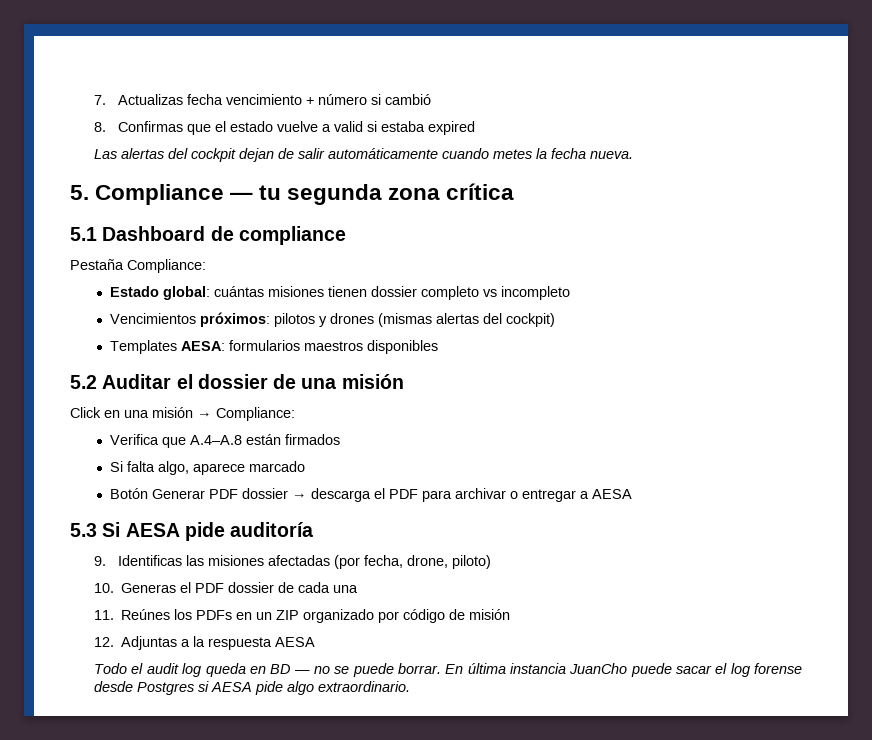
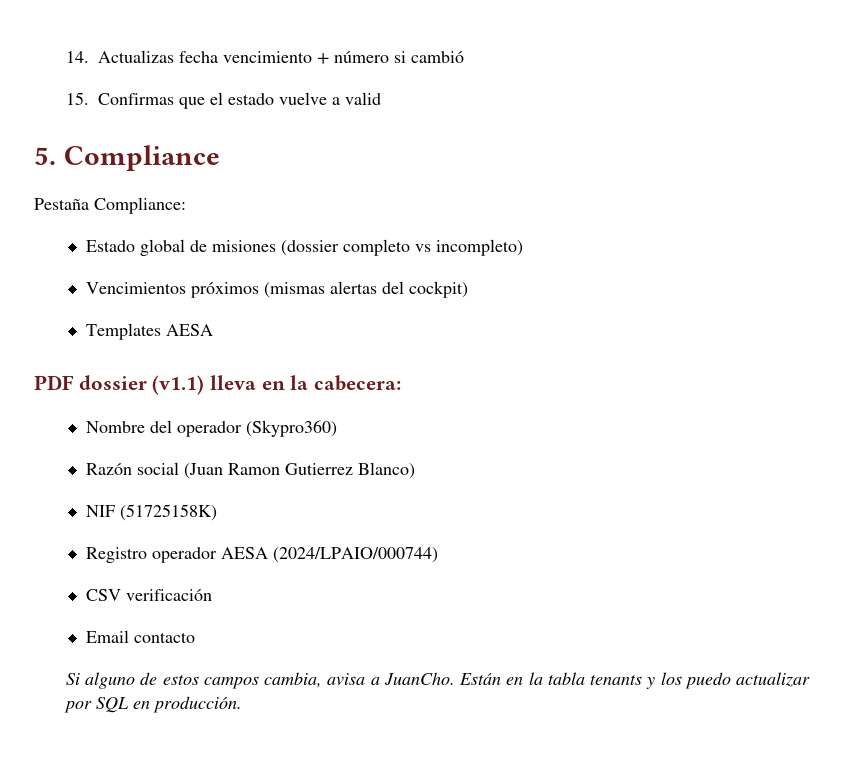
- 7. Actualizas fecha vencimiento + número si cambió
+ 14. Actualizas fecha vencimiento + número si cambió
- 8. Confirmas que el estado vuelve a valid si estaba expired
- Las alertas del cockpit dejan de salir automáticamente cuando metes la fecha nueva.
- 5. Compliance — tu segunda zona crítica
- 5.1 Dashboard de compliance
+ 15. Confirmas que el estado vuelve a valid
+ 5. Compliance
  Pestaña Compliance:
- Estado global: cuántas misiones tienen dossier completo vs incompleto
+ Estado global de misiones (dossier completo vs incompleto)
- Vencimientos próximos: pilotos y drones (mismas alertas del cockpit)
+ Vencimientos próximos (mismas alertas del cockpit)
- Templates AESA: formularios maestros disponibles
- 5.2 Auditar el dossier de una misión
- Click en una misión → Compliance:
- Verifica que A.4–A.8 están firmados
- Si falta algo, aparece marcado
- Botón Generar PDF dossier → descarga el PDF para archivar o entregar a AESA
- 5.3 Si AESA pide auditoría
- 9. Identificas las misiones afectadas (por fecha, drone, piloto)
- 10. Generas el PDF dossier de cada una
- 11. Reúnes los PDFs en un ZIP organizado por código de misión
- 12. Adjuntas a la respuesta AESA
- Todo el audit log queda en BD — no se puede borrar. En última instancia JuanCho puede sacar el log forense desde Postgres si AESA pide algo extraordinario.
+ Templates AESA
+ PDF dossier (v1.1) lleva en la cabecera:
+ Nombre del operador (Skypro360)
+ Razón social (Juan Ramon Gutierrez Blanco)
+ NIF (51725158K)
+ Registro operador AESA (2024/LPAIO/000744)
+ CSV verificación
+ Email contacto
+ Si alguno de estos campos cambia, avisa a JuanCho. Están en la tabla tenants y los puedo actualizar por SQL en producción.

